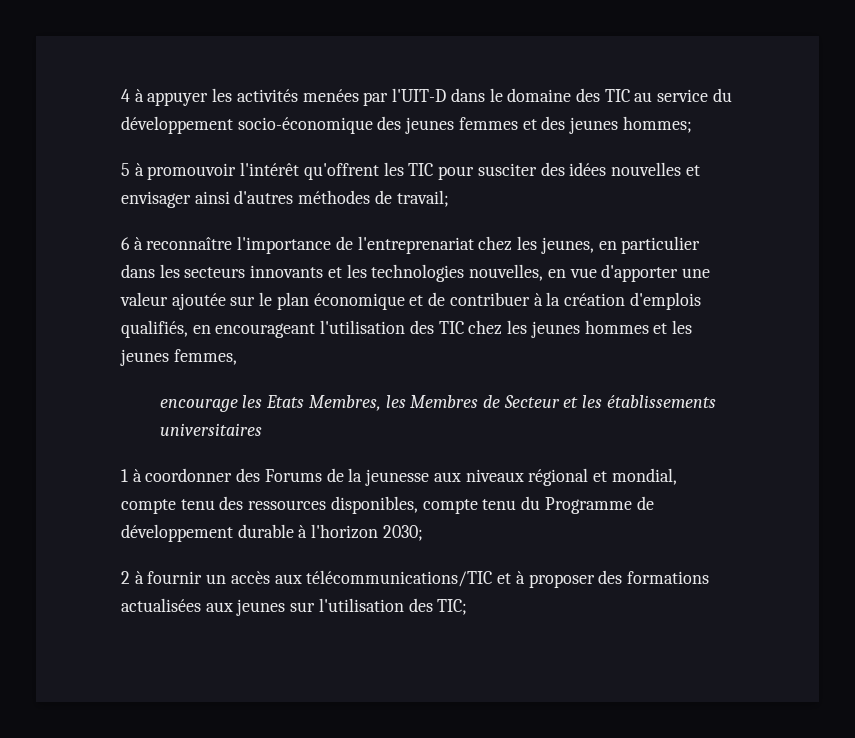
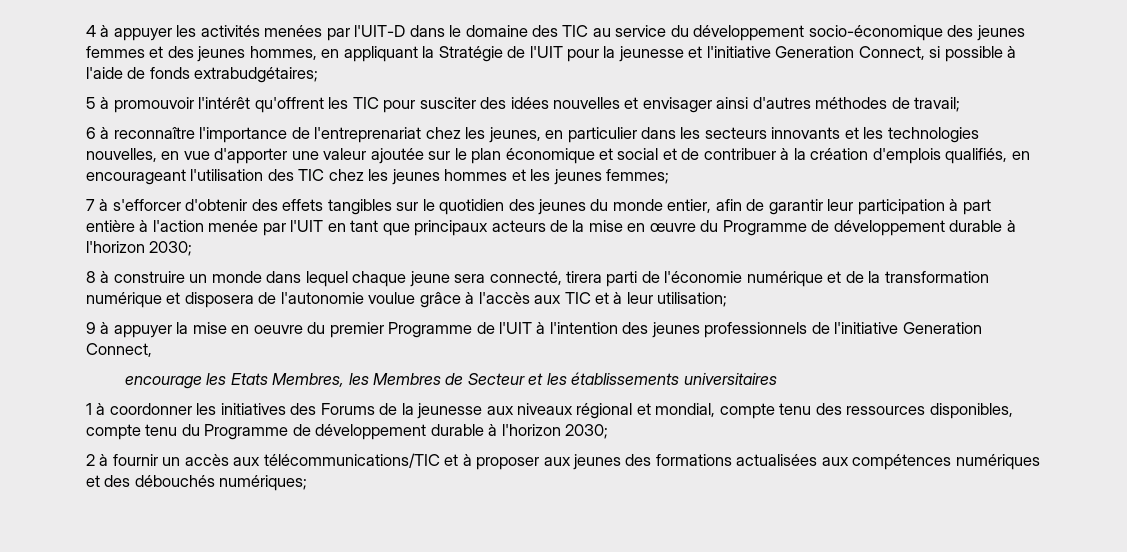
- 4 à appuyer les activités menées par l'UIT-D dans le domaine des TIC au service du développement socio-économique des jeunes femmes et des jeunes hommes;
+ 4 à appuyer les activités menées par l'UIT-D dans le domaine des TIC au service du développement socio-économique des jeunes femmes et des jeunes hommes, en appliquant la Stratégie de l'UIT pour la jeunesse et l'initiative Generation Connect, si possible à l'aide de fonds extrabudgétaires;
- 6 à reconnaître l'importance de l'entreprenariat chez les jeunes, en particulier dans les secteurs innovants et les technologies nouvelles, en vue d'apporter une valeur ajoutée sur le plan économique et de contribuer à la création d'emplois qualifiés, en encourageant l'utilisation des TIC chez les jeunes hommes et les jeunes femmes,
+ 6 à reconnaître l'importance de l'entreprenariat chez les jeunes, en particulier dans les secteurs innovants et les technologies nouvelles, en vue d'apporter une valeur ajoutée sur le plan économique et social et de contribuer à la création d'emplois qualifiés, en encourageant l'utilisation des TIC chez les jeunes hommes et les jeunes femmes;
+ 7 à s'efforcer d'obtenir des effets tangibles sur le quotidien des jeunes du monde entier, afin de garantir leur participation à part entière à l'action menée par l'UIT en tant que principaux acteurs de la mise en œuvre du Programme de développement durable à l'horizon 2030;
+ 8 à construire un monde dans lequel chaque jeune sera connecté, tirera parti de l'économie numérique et de la transformation numérique et disposera de l'autonomie voulue grâce à l'accès aux TIC et à leur utilisation;
+ 9 à appuyer la mise en oeuvre du premier Programme de l'UIT à l'intention des jeunes professionnels de l'initiative Generation Connect,
- 1 à coordonner des Forums de la jeunesse aux niveaux régional et mondial, compte tenu des ressources disponibles, compte tenu du Programme de développement durable à l'horizon 2030;
+ 1 à coordonner les initiatives des Forums de la jeunesse aux niveaux régional et mondial, compte tenu des ressources disponibles, compte tenu du Programme de développement durable à l'horizon 2030;
- 2 à fournir un accès aux télécommunications/TIC et à proposer des formations actualisées aux jeunes sur l'utilisation des TIC;
+ 2 à fournir un accès aux télécommunications/TIC et à proposer aux jeunes des formations actualisées aux compétences numériques et des débouchés numériques;

